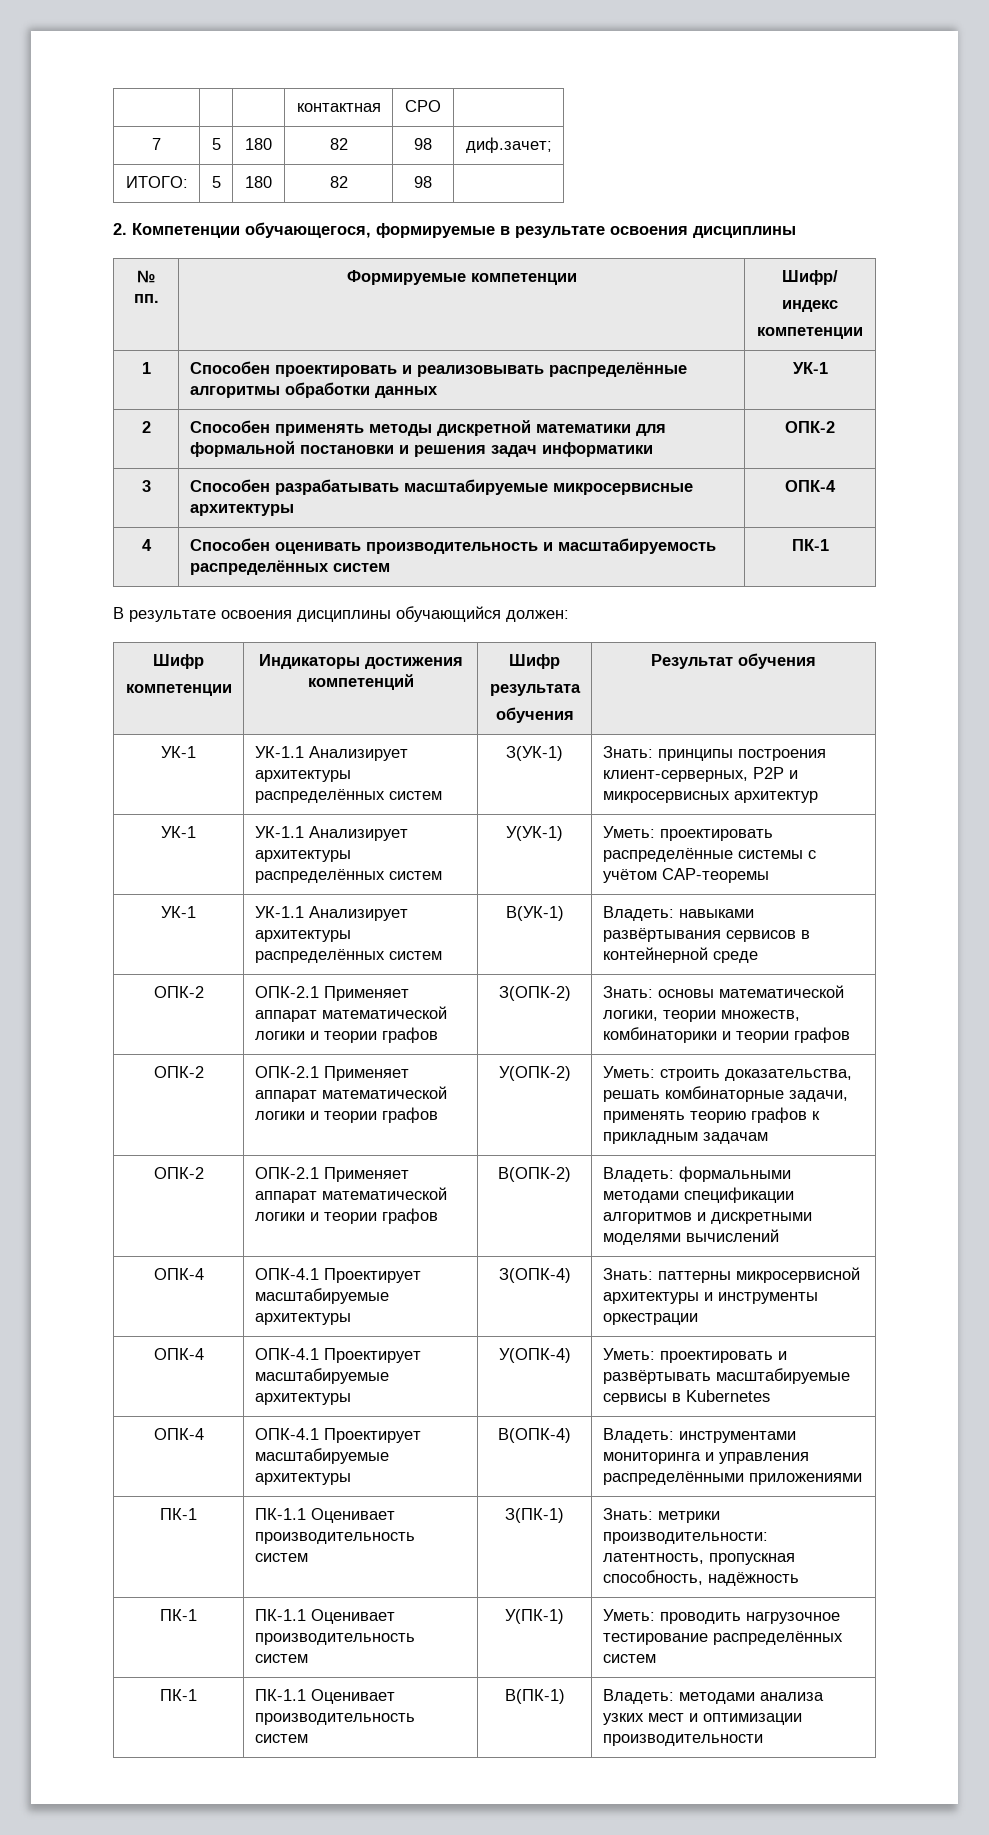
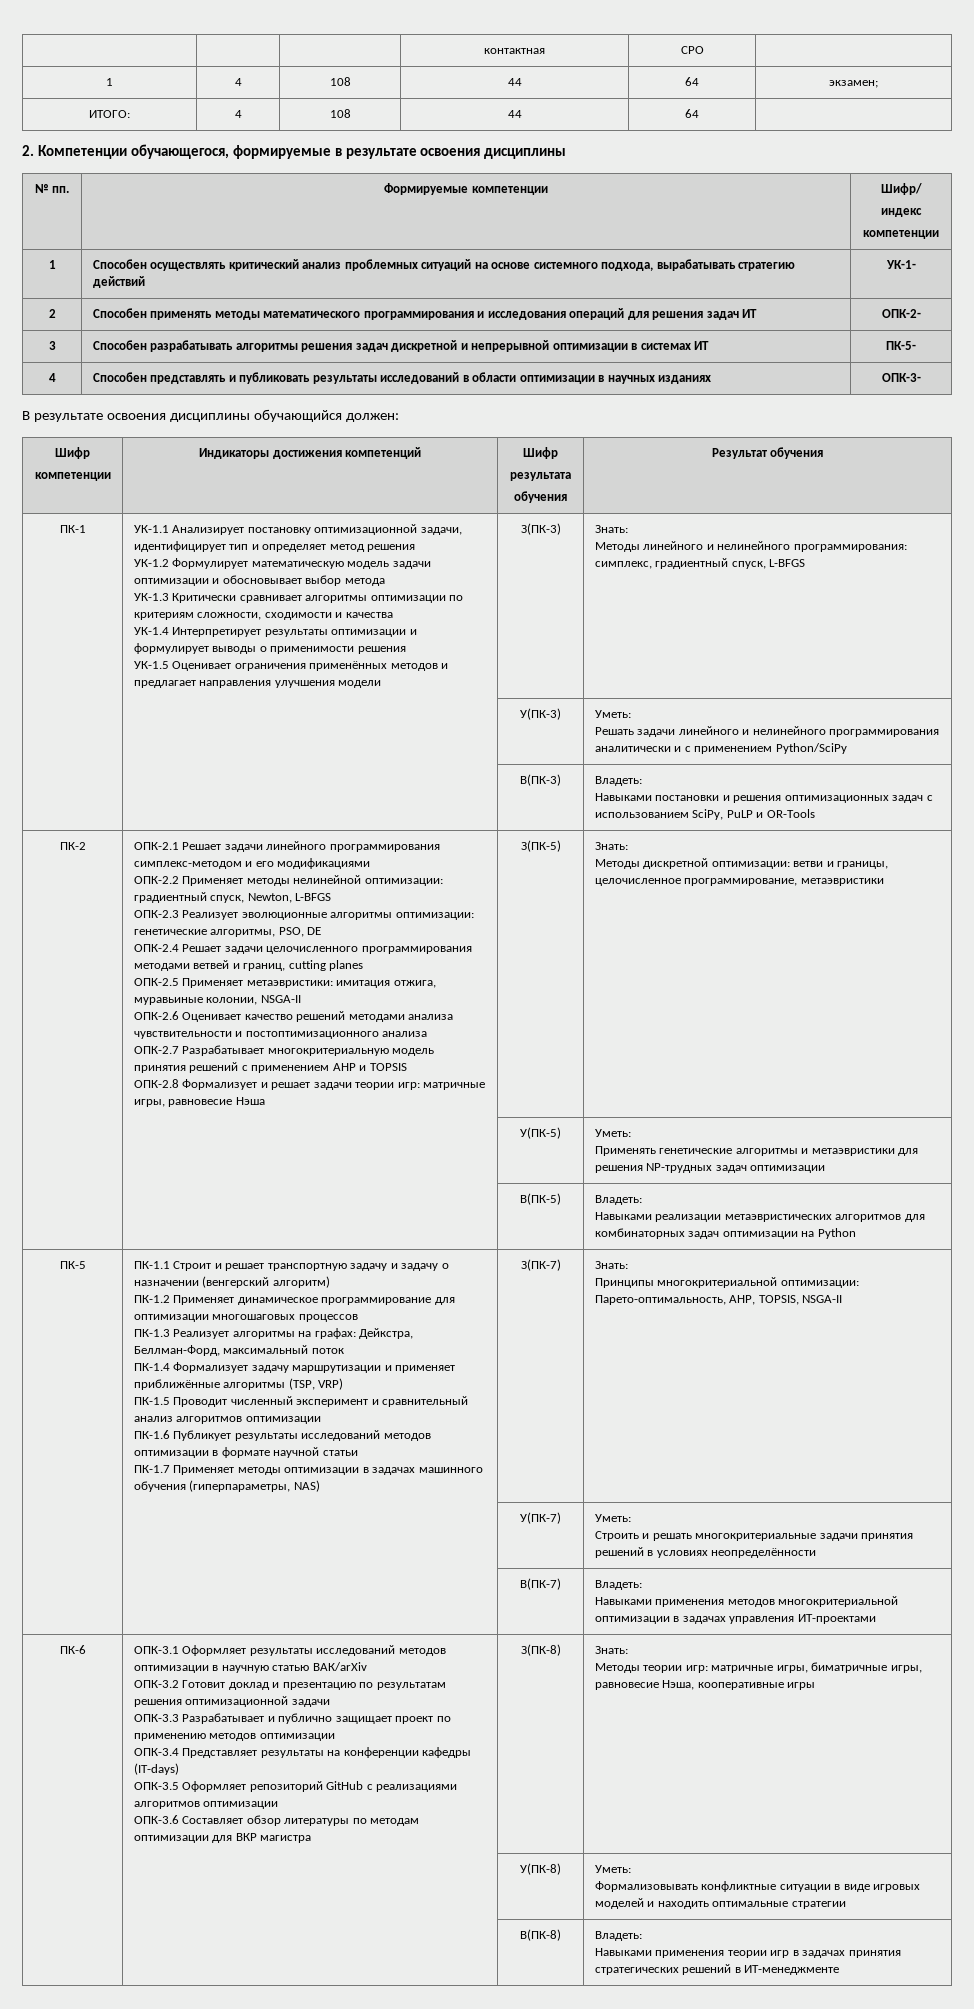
- 7 | 5 | 180 | 82 | 98 | диф.зачет;
- ИТОГО: | 5 | 180 | 82 | 98 |
+ 1 | 4 | 108 | 44 | 64 | экзамен;
+ ИТОГО: | 4 | 108 | 44 | 64 |
- 1 | Способен проектировать и реализовывать распределённые алгоритмы обработки данных | УК-1
- 2 | Способен применять методы дискретной математики для формальной постановки и решения задач информатики | ОПК-2
- 3 | Способен разрабатывать масштабируемые микросервисные архитектуры | ОПК-4
- 4 | Способен оценивать производительность и масштабируемость распределённых систем | ПК-1
+ 1 | Способен осуществлять критический анализ проблемных ситуаций на основе системного подхода, вырабатывать стратегию действий | УК-1-
+ 2 | Способен применять методы математического программирования и исследования операций для решения задач ИТ | ОПК-2-
+ 3 | Способен разрабатывать алгоритмы решения задач дискретной и непрерывной оптимизации в системах ИТ | ПК-5-
+ 4 | Способен представлять и публиковать результаты исследований в области оптимизации в научных изданиях | ОПК-3-
- УК-1 | УК-1.1 Анализирует архитектуры распределённых систем | З(УК-1) | Знать: принципы построения клиент-серверных, P2P и микросервисных архитектур
- УК-1 | УК-1.1 Анализирует архитектуры распределённых систем | У(УК-1) | Уметь: проектировать распределённые системы с учётом CAP-теоремы
- УК-1 | УК-1.1 Анализирует архитектуры распределённых систем | В(УК-1) | Владеть: навыками развёртывания сервисов в контейнерной среде
- ОПК-2 | ОПК-2.1 Применяет аппарат математической логики и теории графов | З(ОПК-2) | Знать: основы математической логики, теории множеств, комбинаторики и теории графов
- ОПК-2 | ОПК-2.1 Применяет аппарат математической логики и теории графов | У(ОПК-2) | Уметь: строить доказательства, решать комбинаторные задачи, применять теорию графов к прикладным задачам
- ОПК-2 | ОПК-2.1 Применяет аппарат математической логики и теории графов | В(ОПК-2) | Владеть: формальными методами спецификации алгоритмов и дискретными моделями вычислений
- ОПК-4 | ОПК-4.1 Проектирует масштабируемые архитектуры | З(ОПК-4) | Знать: паттерны микросервисной архитектуры и инструменты оркестрации
- ОПК-4 | ОПК-4.1 Проектирует масштабируемые архитектуры | У(ОПК-4) | Уметь: проектировать и развёртывать масштабируемые сервисы в Kubernetes
- ОПК-4 | ОПК-4.1 Проектирует масштабируемые архитектуры | В(ОПК-4) | Владеть: инструментами мониторинга и управления распределёнными приложениями
- ПК-1 | ПК-1.1 Оценивает производительность систем | З(ПК-1) | Знать: метрики производительности: латентность, пропускная способность, надёжность
- ПК-1 | ПК-1.1 Оценивает производительность систем | У(ПК-1) | Уметь: проводить нагрузочное тестирование распределённых систем
- ПК-1 | ПК-1.1 Оценивает производительность систем | В(ПК-1) | Владеть: методами анализа узких мест и оптимизации производительности
+ ПК-1 | УК-1.1 Анализирует постановку оптимизационной задачи, идентифицирует тип и определяет метод решения
+ УК-1.2 Формулирует математическую модель задачи оптимизации и обосновывает выбор метода
+ УК-1.3 Критически сравнивает алгоритмы оптимизации по критериям сложности, сходимости и качества
+ УК-1.4 Интерпретирует результаты оптимизации и формулирует выводы о применимости решения
+ УК-1.5 Оценивает ограничения применённых методов и предлагает направления улучшения модели | З(ПК-3) | Знать:
+ Методы линейного и нелинейного программирования: симплекс, градиентный спуск, L-BFGS
+ | | У(ПК-3) | Уметь:
+ Решать задачи линейного и нелинейного программирования аналитически и с применением Python/SciPy
+ | | В(ПК-3) | Владеть:
+ Навыками постановки и решения оптимизационных задач с использованием SciPy, PuLP и OR-Tools
+ ПК-2 | ОПК-2.1 Решает задачи линейного программирования симплекс-методом и его модификациями
+ ОПК-2.2 Применяет методы нелинейной оптимизации: градиентный спуск, Newton, L-BFGS
+ ОПК-2.3 Реализует эволюционные алгоритмы оптимизации: генетические алгоритмы, PSO, DE
+ ОПК-2.4 Решает задачи целочисленного программирования методами ветвей и границ, cutting planes
+ ОПК-2.5 Применяет метаэвристики: имитация отжига, муравьиные колонии, NSGA-II
+ ОПК-2.6 Оценивает качество решений методами анализа чувствительности и постоптимизационного анализа
+ ОПК-2.7 Разрабатывает многокритериальную модель принятия решений с применением AHP и TOPSIS
+ ОПК-2.8 Формализует и решает задачи теории игр: матричные игры, равновесие Нэша | З(ПК-5) | Знать:
+ Методы дискретной оптимизации: ветви и границы, целочисленное программирование, метаэвристики
+ | | У(ПК-5) | Уметь:
+ Применять генетические алгоритмы и метаэвристики для решения NP-трудных задач оптимизации
+ | | В(ПК-5) | Владеть:
+ Навыками реализации метаэвристических алгоритмов для комбинаторных задач оптимизации на Python
+ ПК-5 | ПК-1.1 Строит и решает транспортную задачу и задачу о назначении (венгерский алгоритм)
+ ПК-1.2 Применяет динамическое программирование для оптимизации многошаговых процессов
+ ПК-1.3 Реализует алгоритмы на графах: Дейкстра, Беллман-Форд, максимальный поток
+ ПК-1.4 Формализует задачу маршрутизации и применяет приближённые алгоритмы (TSP, VRP)
+ ПК-1.5 Проводит численный эксперимент и сравнительный анализ алгоритмов оптимизации
+ ПК-1.6 Публикует результаты исследований методов оптимизации в формате научной статьи
+ ПК-1.7 Применяет методы оптимизации в задачах машинного обучения (гиперпараметры, NAS) | З(ПК-7) | Знать:
+ Принципы многокритериальной оптимизации: Парето-оптимальность, AHP, TOPSIS, NSGA-II
+ | | У(ПК-7) | Уметь:
+ Строить и решать многокритериальные задачи принятия решений в условиях неопределённости
+ | | В(ПК-7) | Владеть:
+ Навыками применения методов многокритериальной оптимизации в задачах управления ИТ-проектами
+ ПК-6 | ОПК-3.1 Оформляет результаты исследований методов оптимизации в научную статью ВАК/arXiv
+ ОПК-3.2 Готовит доклад и презентацию по результатам решения оптимизационной задачи
+ ОПК-3.3 Разрабатывает и публично защищает проект по применению методов оптимизации
+ ОПК-3.4 Представляет результаты на конференции кафедры (IT-days)
+ ОПК-3.5 Оформляет репозиторий GitHub с реализациями алгоритмов оптимизации
+ ОПК-3.6 Составляет обзор литературы по методам оптимизации для ВКР магистра | З(ПК-8) | Знать:
+ Методы теории игр: матричные игры, биматричные игры, равновесие Нэша, кооперативные игры
+ | | У(ПК-8) | Уметь:
+ Формализовывать конфликтные ситуации в виде игровых моделей и находить оптимальные стратегии
+ | | В(ПК-8) | Владеть:
+ Навыками применения теории игр в задачах принятия стратегических решений в ИТ-менеджменте

